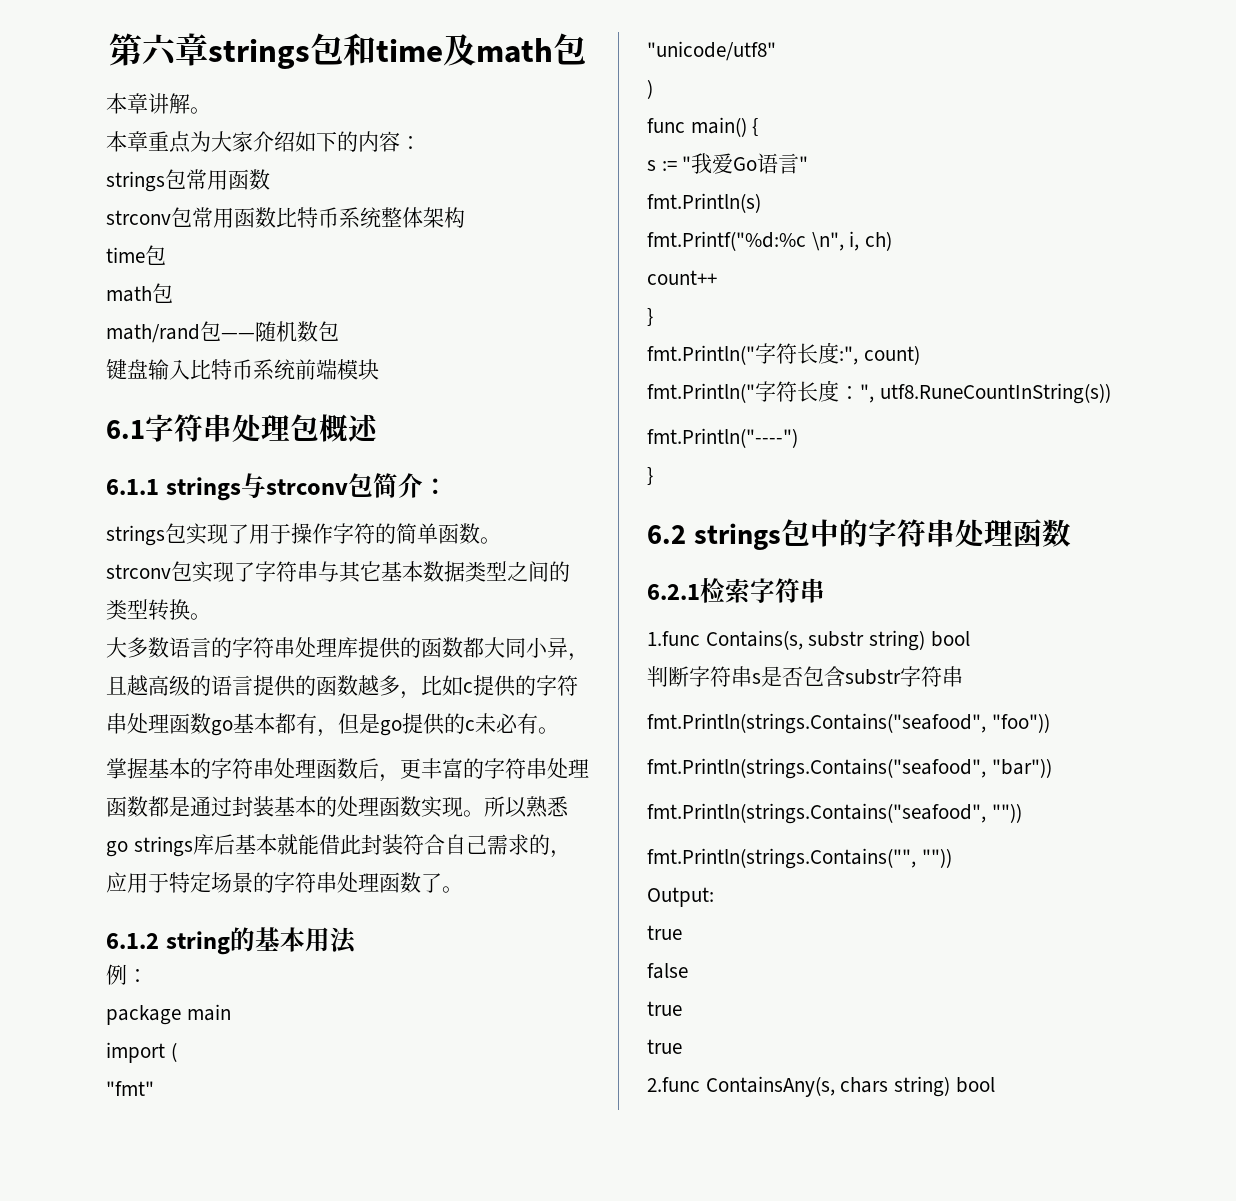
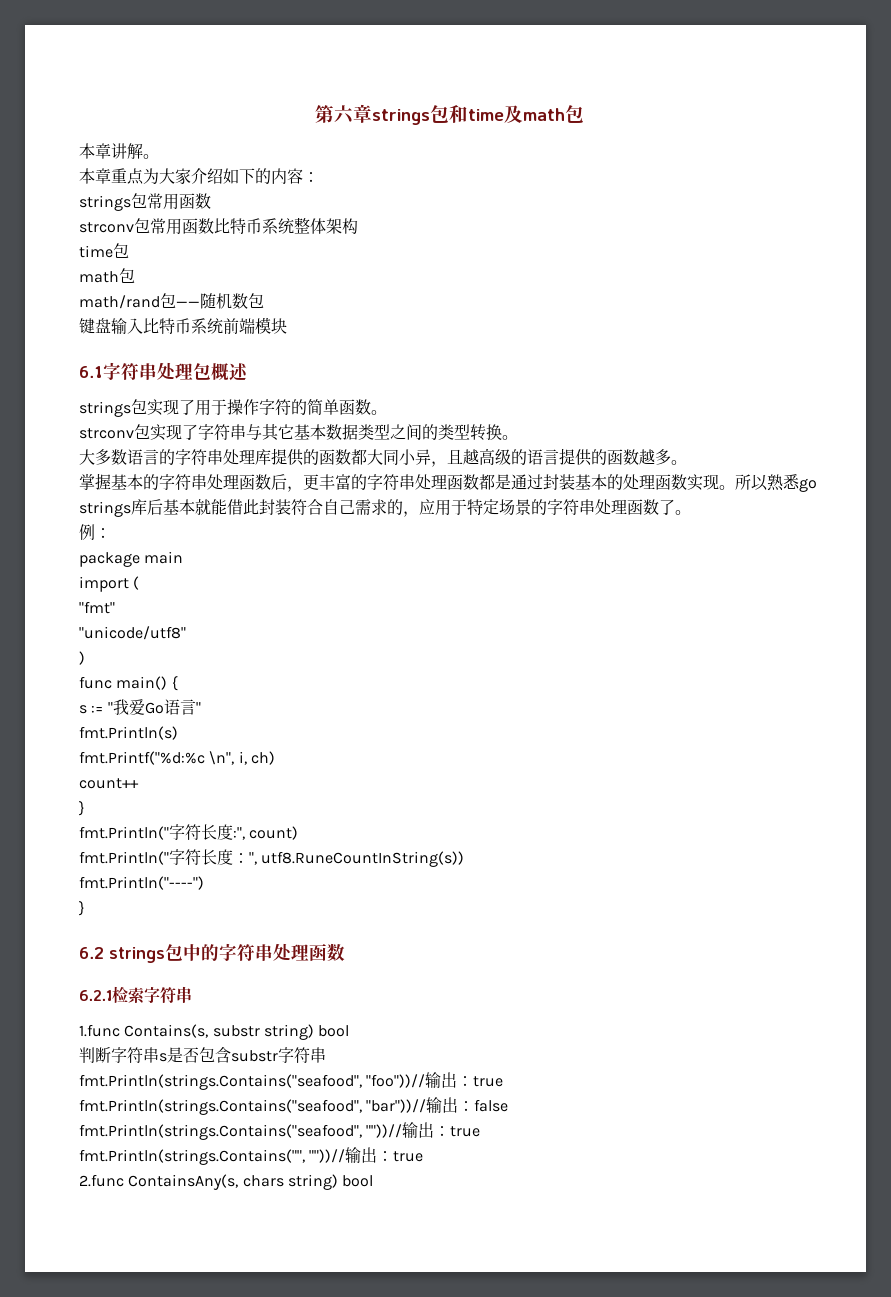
- 6.1.1 strings与strconv包简介：
- 大多数语言的字符串处理库提供的函数都大同小异，且越高级的语言提供的函数越多，比如c提供的字符串处理函数go基本都有，但是go提供的c未必有。
+ 大多数语言的字符串处理库提供的函数都大同小异，且越高级的语言提供的函数越多。
- 6.1.2 string的基本用法
- fmt.Println(strings.Contains("seafood", "foo"))
- fmt.Println(strings.Contains("seafood", "bar"))
- fmt.Println(strings.Contains("seafood", ""))
- fmt.Println(strings.Contains("", ""))
- Output:
- true
- false
- true
- true
+ fmt.Println(strings.Contains("seafood", "foo"))//输出：true
+ fmt.Println(strings.Contains("seafood", "bar"))//输出：false
+ fmt.Println(strings.Contains("seafood", ""))//输出：true
+ fmt.Println(strings.Contains("", ""))//输出：true

